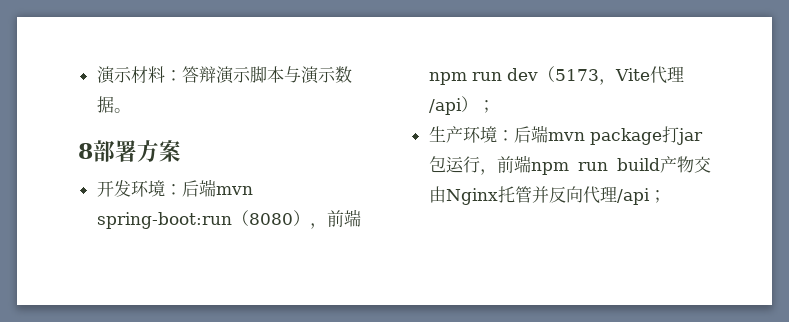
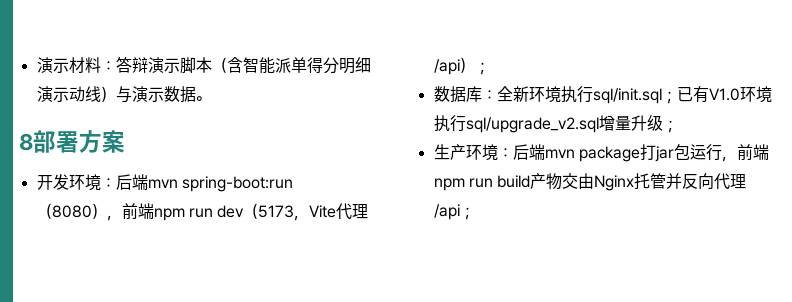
- 演示材料：答辩演示脚本与演示数据。
+ 演示材料：答辩演示脚本（含智能派单得分明细演示动线）与演示数据。
+ 数据库：全新环境执行sql/init.sql；已有V1.0环境执行sql/upgrade_v2.sql增量升级；

